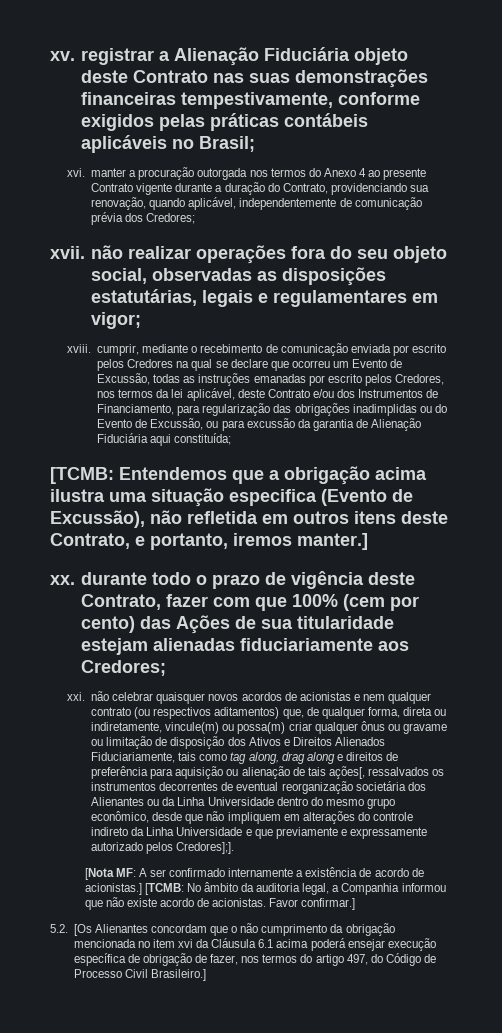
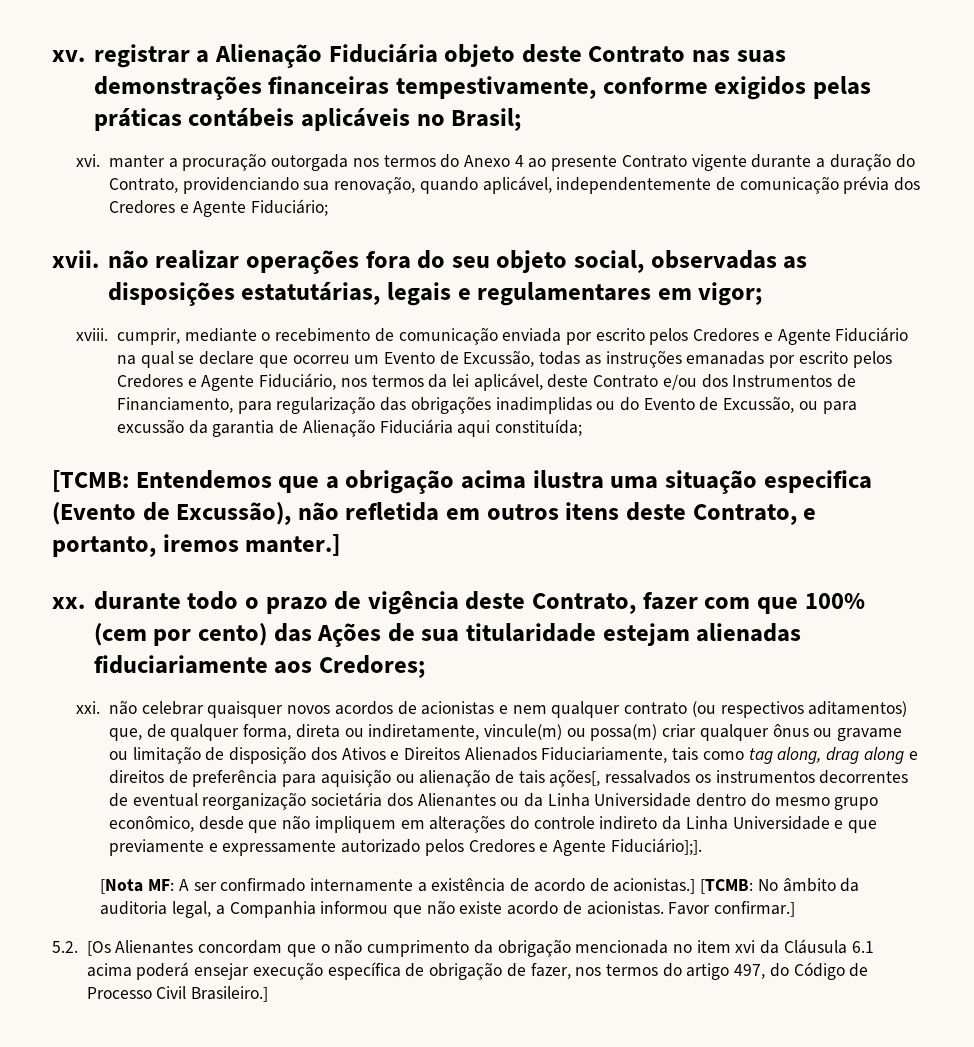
- xvi. manter a procuração outorgada nos termos do Anexo 4 ao presente Contrato vigente durante a duração do Contrato, providenciando sua renovação, quando aplicável, independentemente de comunicação prévia dos Credores;
+ xvi. manter a procuração outorgada nos termos do Anexo 4 ao presente Contrato vigente durante a duração do Contrato, providenciando sua renovação, quando aplicável, independentemente de comunicação prévia dos Credores e Agente Fiduciário;
- xviii. cumprir, mediante o recebimento de comunicação enviada por escrito pelos Credores na qual se declare que ocorreu um Evento de Excussão, todas as instruções emanadas por escrito pelos Credores, nos termos da lei aplicável, deste Contrato e/ou dos Instrumentos de Financiamento, para regularização das obrigações inadimplidas ou do Evento de Excussão, ou para excussão da garantia de Alienação Fiduciária aqui constituída;
+ xviii. cumprir, mediante o recebimento de comunicação enviada por escrito pelos Credores e Agente Fiduciário na qual se declare que ocorreu um Evento de Excussão, todas as instruções emanadas por escrito pelos Credores e Agente Fiduciário, nos termos da lei aplicável, deste Contrato e/ou dos Instrumentos de Financiamento, para regularização das obrigações inadimplidas ou do Evento de Excussão, ou para excussão da garantia de Alienação Fiduciária aqui constituída;
- xxi. não celebrar quaisquer novos acordos de acionistas e nem qualquer contrato (ou respectivos aditamentos) que, de qualquer forma, direta ou indiretamente, vincule(m) ou possa(m) criar qualquer ônus ou gravame ou limitação de disposição dos Ativos e Direitos Alienados Fiduciariamente, tais como tag along, drag along e direitos de preferência para aquisição ou alienação de tais ações[, ressalvados os instrumentos decorrentes de eventual reorganização societária dos Alienantes ou da Linha Universidade dentro do mesmo grupo econômico, desde que não impliquem em alterações do controle indireto da Linha Universidade e que previamente e expressamente autorizado pelos Credores];].
+ xxi. não celebrar quaisquer novos acordos de acionistas e nem qualquer contrato (ou respectivos aditamentos) que, de qualquer forma, direta ou indiretamente, vincule(m) ou possa(m) criar qualquer ônus ou gravame ou limitação de disposição dos Ativos e Direitos Alienados Fiduciariamente, tais como tag along, drag along e direitos de preferência para aquisição ou alienação de tais ações[, ressalvados os instrumentos decorrentes de eventual reorganização societária dos Alienantes ou da Linha Universidade dentro do mesmo grupo econômico, desde que não impliquem em alterações do controle indireto da Linha Universidade e que previamente e expressamente autorizado pelos Credores e Agente Fiduciário];].

